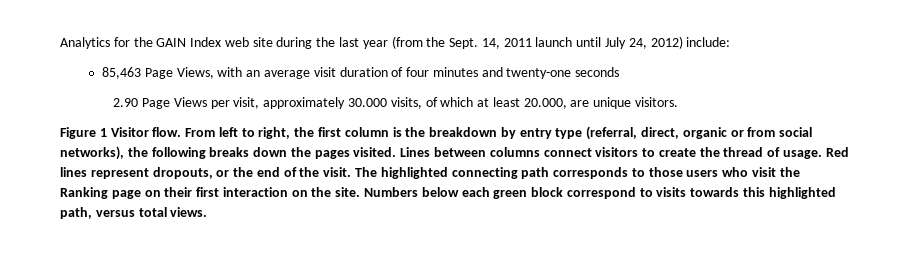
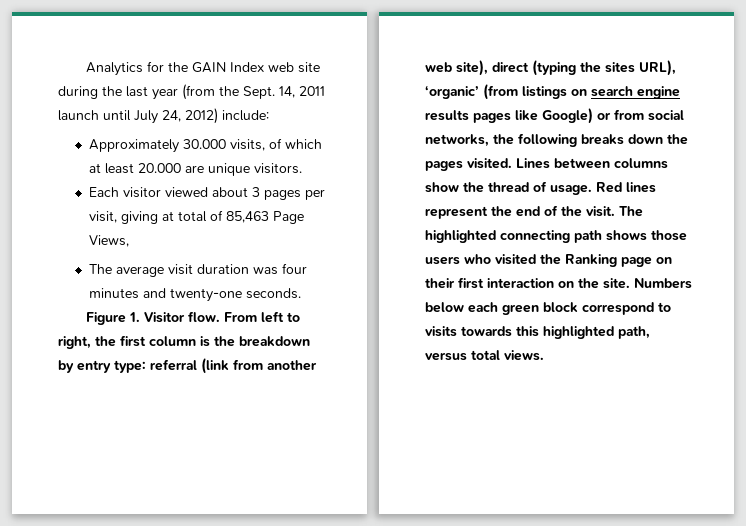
- 85,463 Page Views, with an average visit duration of four minutes and twenty-one seconds
- 2.90 Page Views per visit, approximately 30.000 visits, of which at least 20.000, are unique visitors.
+ Approximately 30.000 visits, of which at least 20.000 are unique visitors.
+ Each visitor viewed about 3 pages per visit, giving at total of 85,463 Page Views,
+ The average visit duration was four minutes and twenty-one seconds.
- Figure 1 Visitor flow.
+ Figure 1. Visitor flow.
- From left to right, the first column is the breakdown by entry type (referral, direct, organic or from social networks), the following breaks down the pages visited.
+ From left to right, the first column is the breakdown by entry type: referral (link from another web site), direct (typing the sites URL), ‘organic’ (from listings on search engine results pages like Google) or from social networks, the following breaks down the pages visited.
- Lines between columns connect visitors to create the thread of usage.
+ Lines between columns show the thread of usage.
- Red lines represent dropouts, or the end of the visit.
+ Red lines represent the end of the visit.
- The highlighted connecting path corresponds to those users who visit the Ranking page on their first interaction on the site.
+ The highlighted connecting path shows those users who visited the Ranking page on their first interaction on the site.

